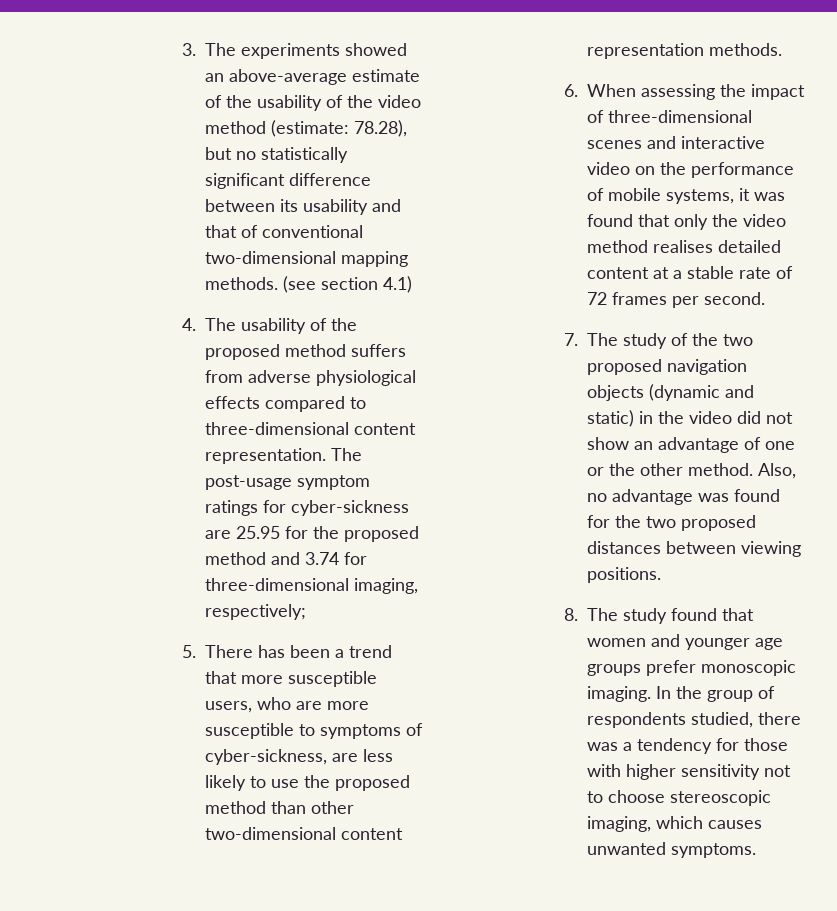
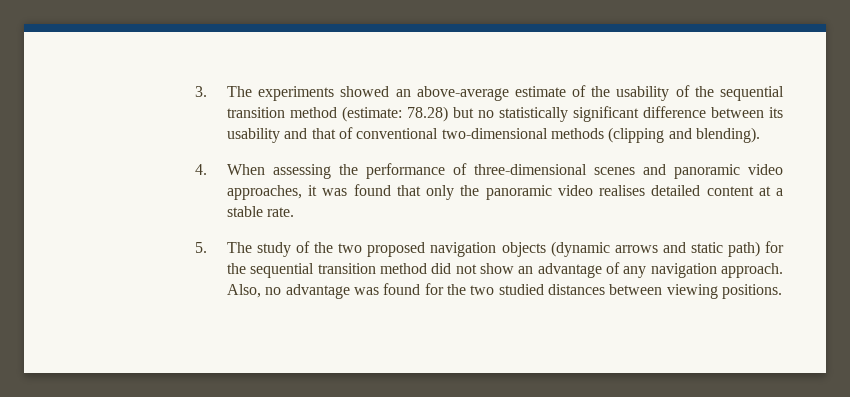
- 3. The experiments showed an above-average estimate of the usability of the video method (estimate:
+ 3. The experiments showed an above-average estimate of the usability of the sequential transition method (estimate:
- 78.28), but no statistically significant difference between its usability and that of conventional two-dimensional mapping methods. (see section 4.1)
- 4. The usability of the proposed method suffers from adverse physiological effects compared to three-dimensional content representation. The post-usage symptom ratings for cyber-sickness are 25.95 for the proposed method and 3.74 for three-dimensional imaging, respectively;
- 5. There has been a trend that more susceptible users, who are more susceptible to symptoms of cyber-sickness, are less likely to use the proposed method than other two-dimensional content representation methods.
- 6. When assessing the impact of three-dimensional scenes and interactive video on the performance of mobile systems, it was found that only the video method realises detailed content at a stable rate of 72 frames per second.
- 7. The study of the two proposed navigation objects (dynamic and static) in the video did not show an advantage of one or the other method.
+ 78.28) but no statistically significant difference between its usability and that of conventional two-dimensional methods (clipping and blending).
+ 4. When assessing the performance of three-dimensional scenes and panoramic video approaches, it was found that only the panoramic video realises detailed content at a stable rate.
+ 5. The study of the two proposed navigation objects (dynamic arrows and static path) for the sequential transition method did not show an advantage of any navigation approach.
- Also, no advantage was found for the two proposed distances between viewing positions.
+ Also, no advantage was found for the two studied distances between viewing positions.
- 8. The study found that women and younger age groups prefer monoscopic imaging. In the group of respondents studied, there was a tendency for those with higher sensitivity not to choose stereoscopic imaging, which causes unwanted symptoms.

